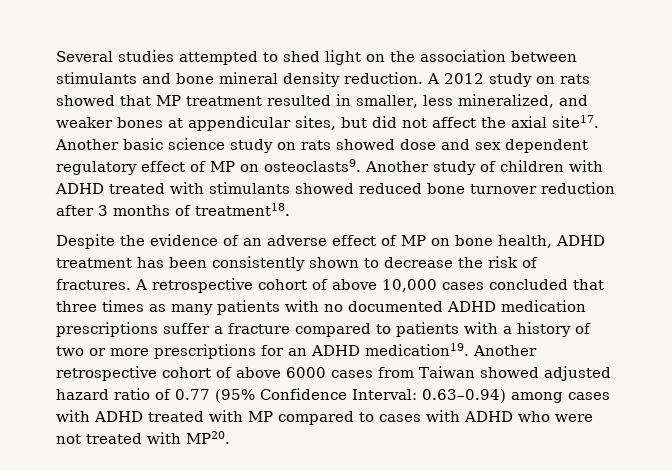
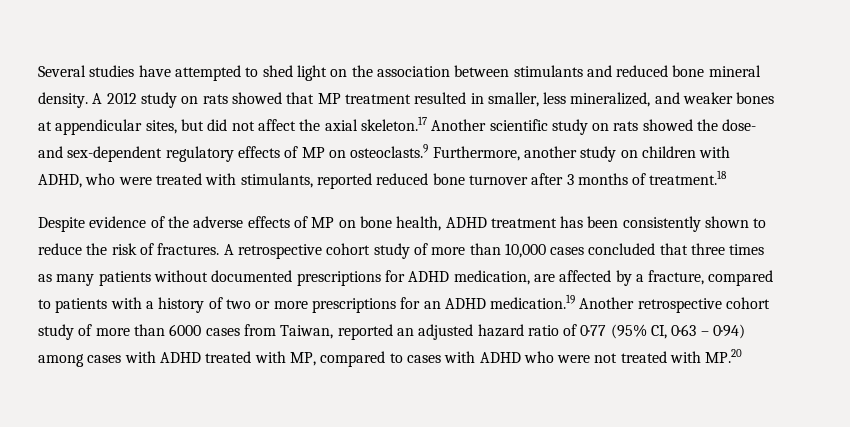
- Several studies attempted to shed light on the association between stimulants and bone mineral density reduction.
+ Several studies have attempted to shed light on the association between stimulants and reduced bone mineral density.
- A 2012 study on rats showed that MP treatment resulted in smaller, less mineralized, and weaker bones at appendicular sites, but did not affect the axial site17. Another basic science study on rats showed dose and sex dependent regulatory effect of MP on osteoclasts9. Another study of children with ADHD treated with stimulants showed reduced bone turnover reduction after 3 months of treatment18.
+ A 2012 study on rats showed that MP treatment resulted in smaller, less mineralized, and weaker bones at appendicular sites, but did not affect the axial skeleton.17 Another scientific study on rats showed the dose- and sex-dependent regulatory effects of MP on osteoclasts.9 Furthermore, another study on children with ADHD, who were treated with stimulants, reported reduced bone turnover after 3 months of treatment.18
- Despite the evidence of an adverse effect of MP on bone health, ADHD treatment has been consistently shown to decrease the risk of fractures.
+ Despite evidence of the adverse effects of MP on bone health, ADHD treatment has been consistently shown to reduce the risk of fractures.
- A retrospective cohort of above 10,000 cases concluded that three times as many patients with no documented ADHD medication prescriptions suffer a fracture compared to patients with a history of two or more prescriptions for an ADHD medication19. Another retrospective cohort of above 6000 cases from Taiwan showed adjusted hazard ratio of 0.77 (95% Confidence Interval: 0.63–0.94) among cases with ADHD treated with MP compared to cases with ADHD who were not treated with MP20.
+ A retrospective cohort study of more than 10,000 cases concluded that three times as many patients without documented prescriptions for ADHD medication, are affected by a fracture, compared to patients with a history of two or more prescriptions for an ADHD medication.19 Another retrospective cohort study of more than 6000 cases from Taiwan, reported an adjusted hazard ratio of 0·77 (95% CI, 0·63 – 0·94) among cases with ADHD treated with MP, compared to cases with ADHD who were not treated with MP.20

